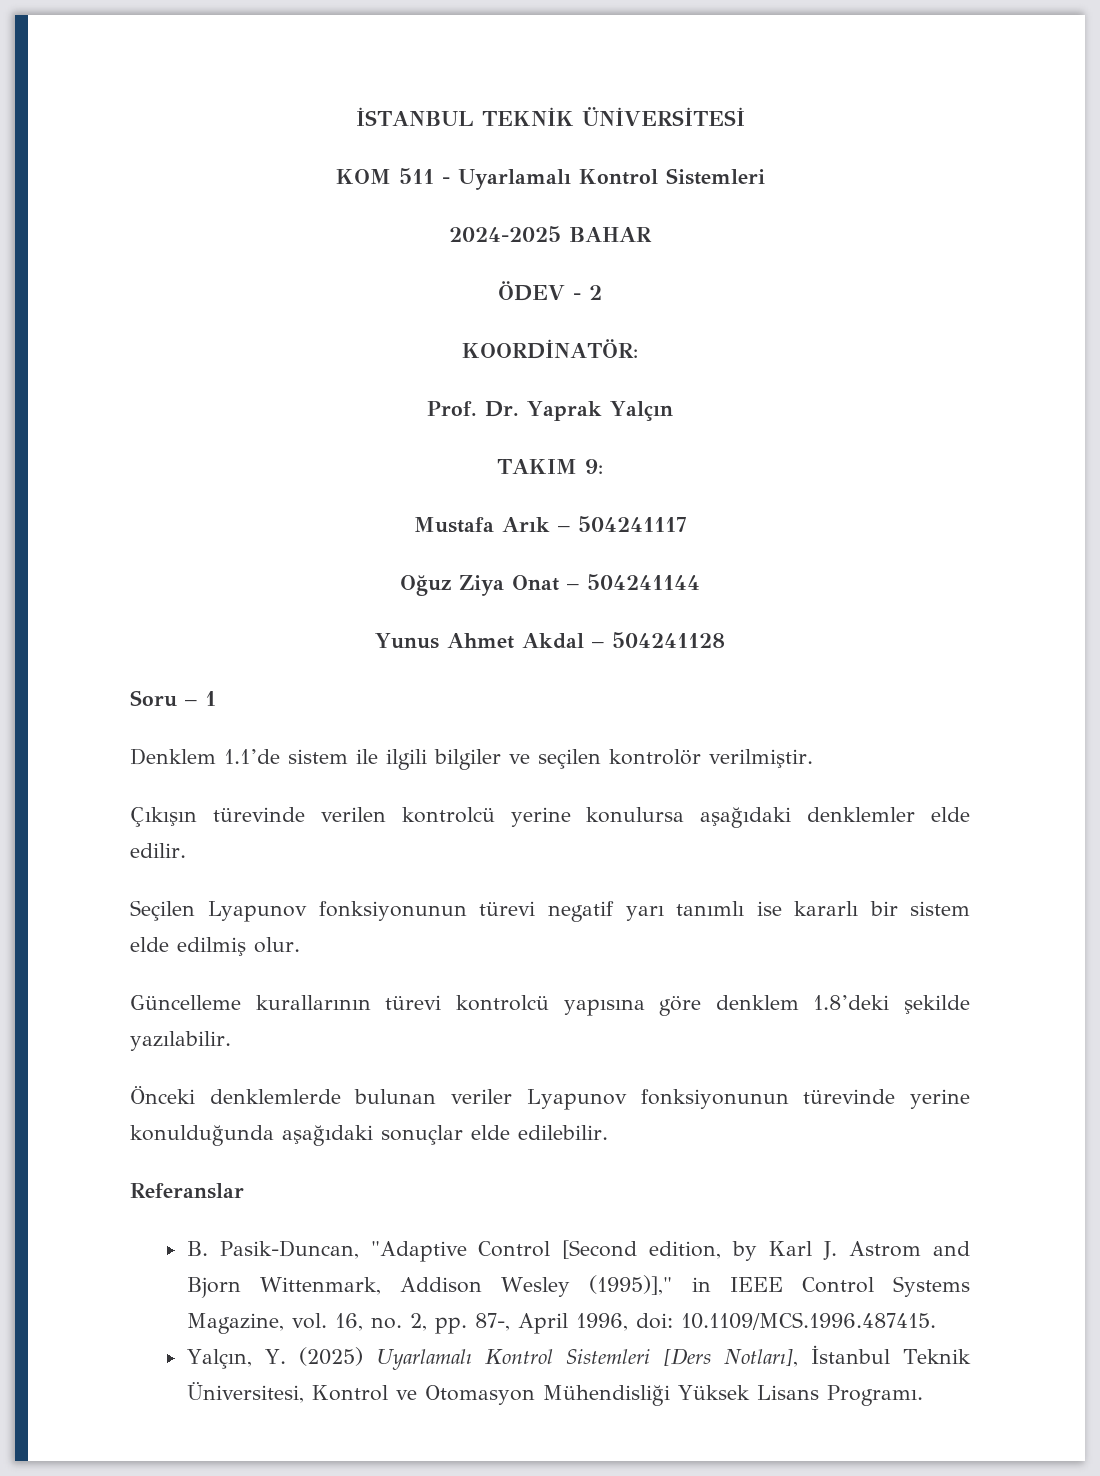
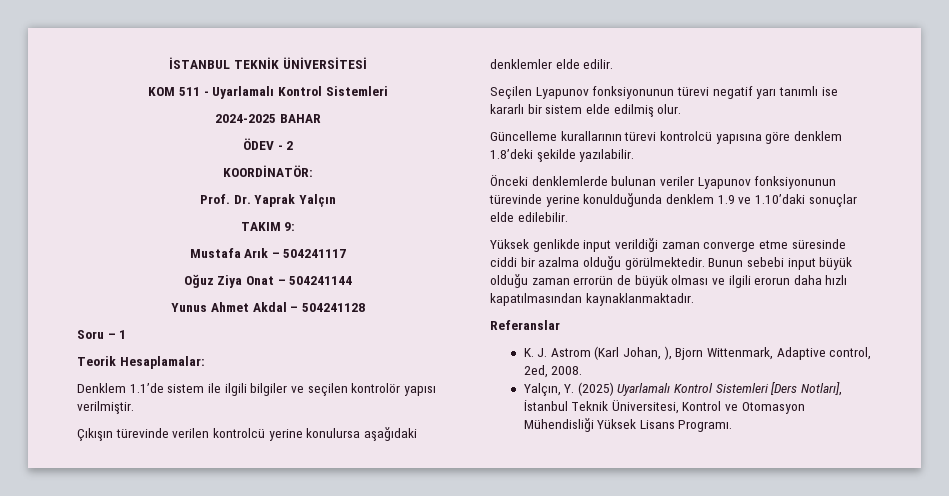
+ Teorik Hesaplamalar:
- Denklem 1.1’de sistem ile ilgili bilgiler ve seçilen kontrolör verilmiştir.
+ Denklem 1.1’de sistem ile ilgili bilgiler ve seçilen kontrolör yapısı verilmiştir.
- Önceki denklemlerde bulunan veriler Lyapunov fonksiyonunun türevinde yerine konulduğunda aşağıdaki sonuçlar elde edilebilir.
+ Önceki denklemlerde bulunan veriler Lyapunov fonksiyonunun türevinde yerine konulduğunda denklem 1.9 ve 1.10’daki sonuçlar elde edilebilir.
+ Yüksek genlikde input verildiği zaman converge etme süresinde ciddi bir azalma olduğu görülmektedir. Bunun sebebi input büyük olduğu zaman errorün de büyük olması ve ilgili erorun daha hızlı kapatılmasından kaynaklanmaktadır.
  Referanslar
- B. Pasik-Duncan, "Adaptive Control [Second edition, by Karl J. Astrom and Bjorn Wittenmark, Addison Wesley (1995)]," in IEEE Control Systems Magazine, vol. 16, no. 2, pp. 87-, April 1996, doi: 10.1109/MCS.1996.487415.
+ K. J. Astrom (Karl Johan, ), Bjorn Wittenmark, Adaptive control, 2ed, 2008.

